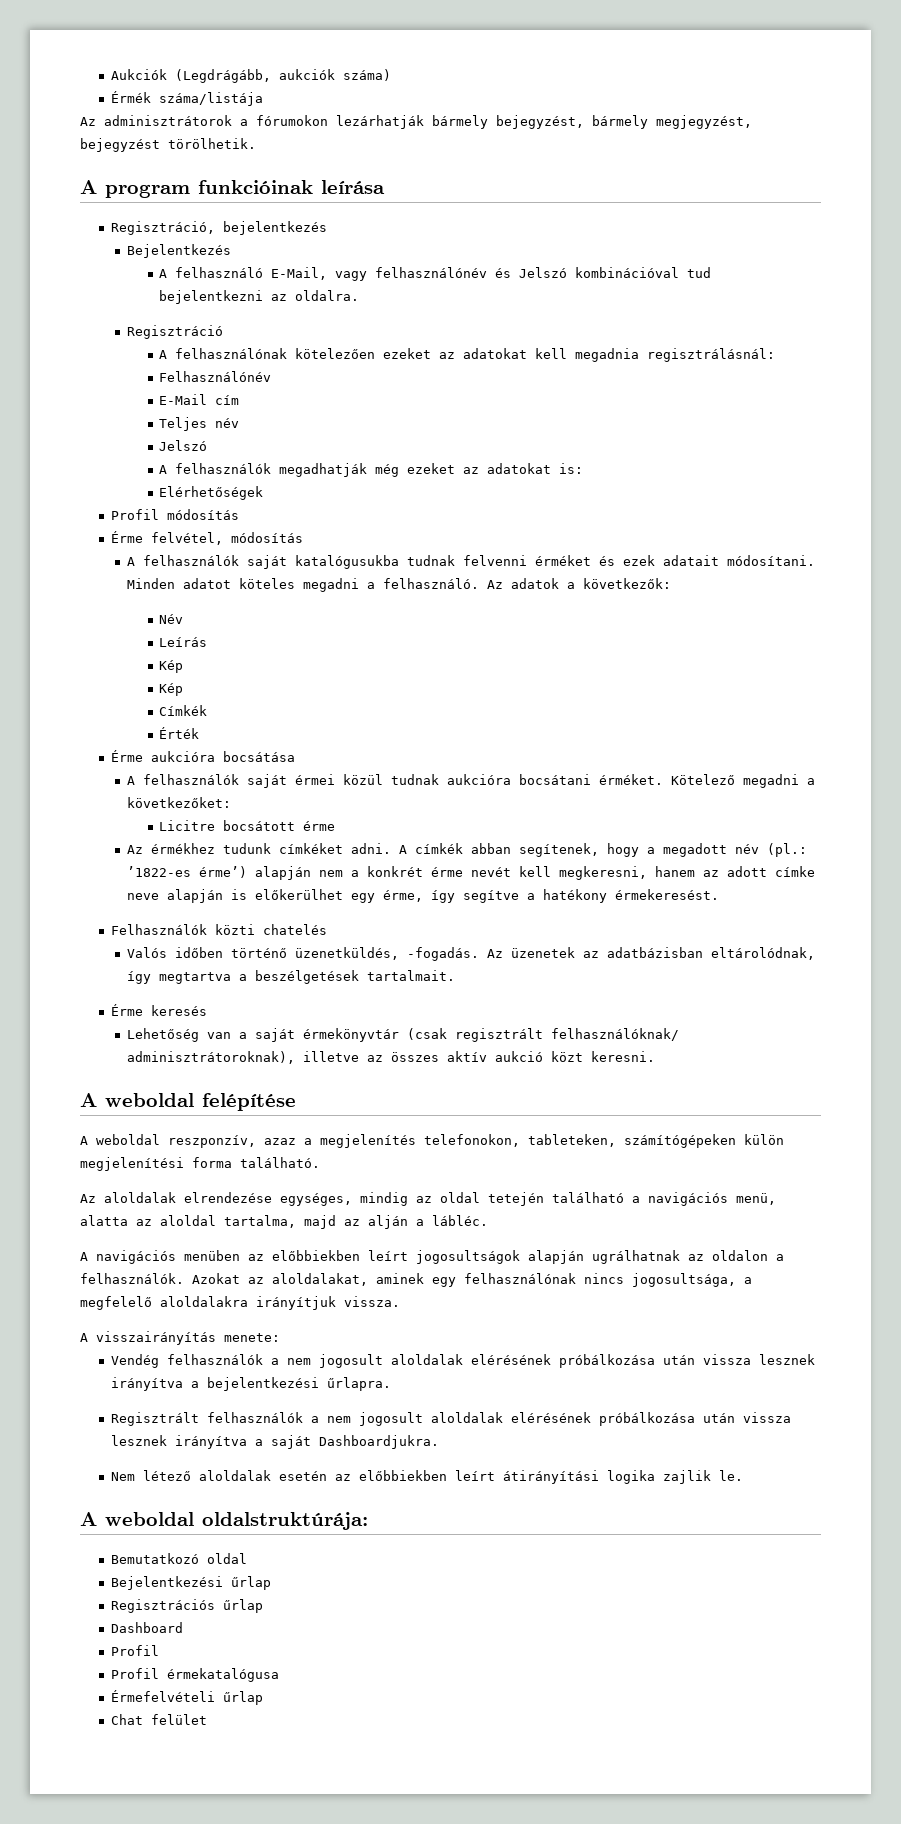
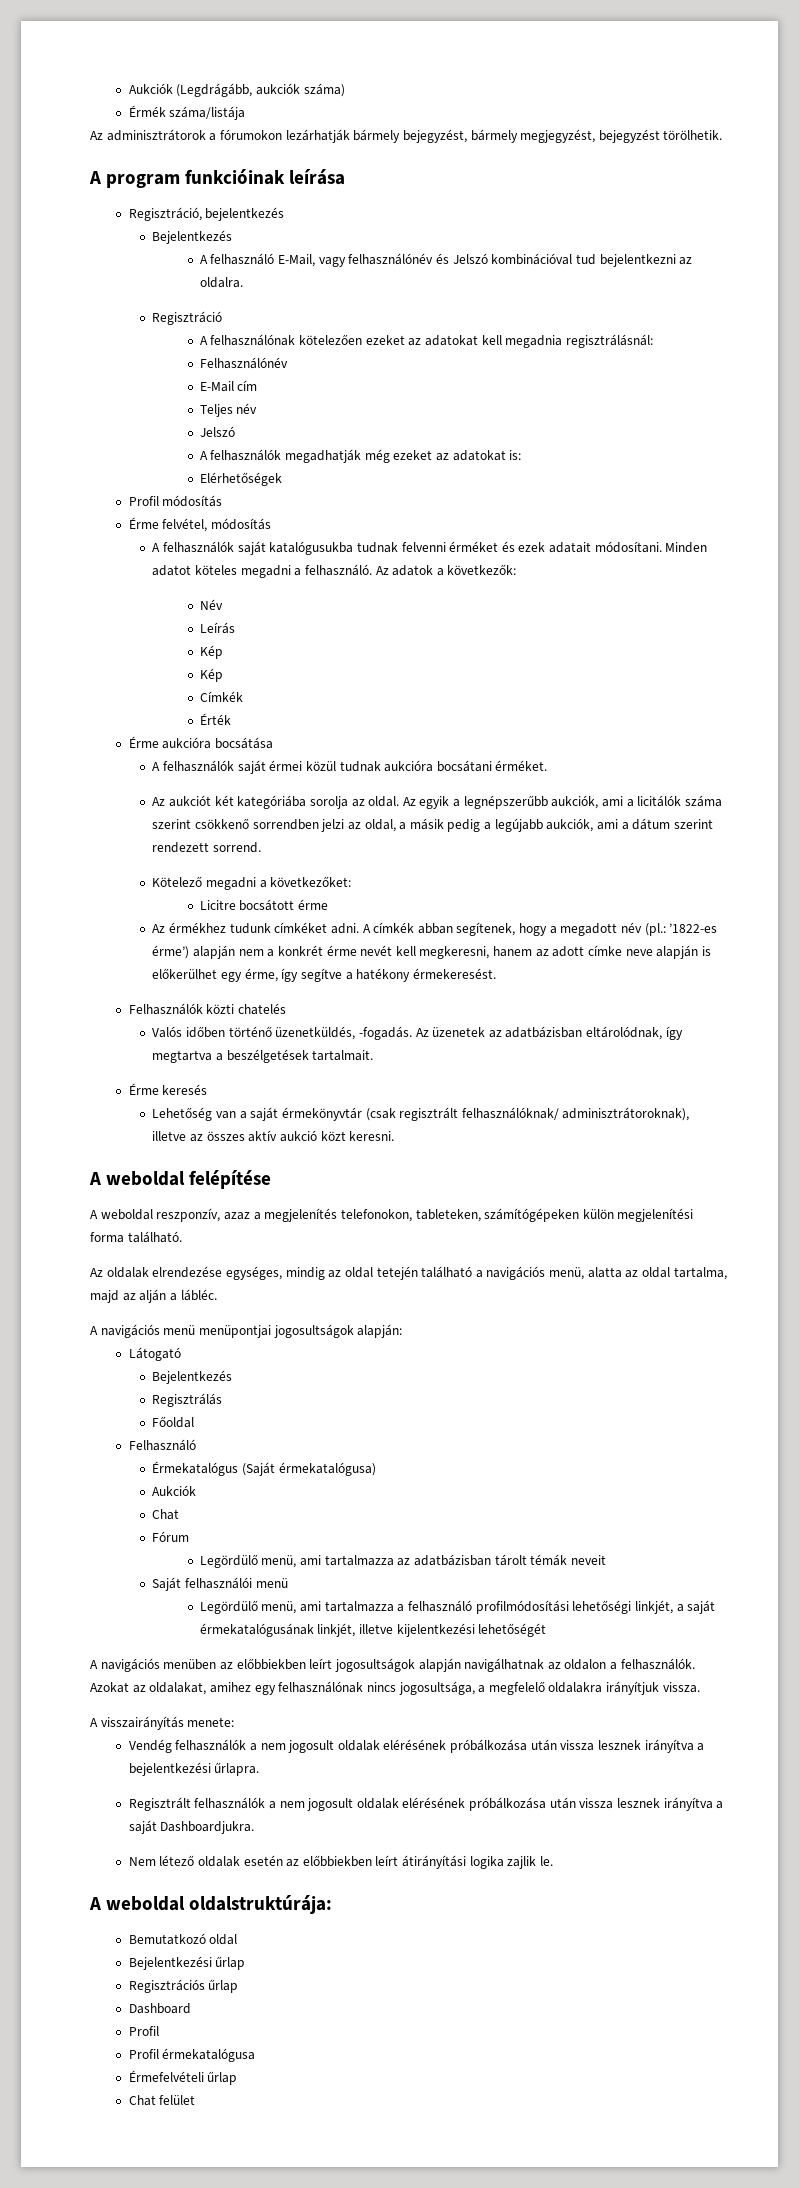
- A felhasználók saját érmei közül tudnak aukcióra bocsátani érméket. Kötelező megadni a következőket:
+ A felhasználók saját érmei közül tudnak aukcióra bocsátani érméket.
+ Az aukciót két kategóriába sorolja az oldal. Az egyik a legnépszerűbb aukciók, ami a licitálók száma szerint csökkenő sorrendben jelzi az oldal, a másik pedig a legújabb aukciók, ami a dátum szerint rendezett sorrend.
+ Kötelező megadni a következőket:
- Az aloldalak elrendezése egységes, mindig az oldal tetején található a navigációs menü, alatta az aloldal tartalma, majd az alján a lábléc.
+ Az oldalak elrendezése egységes, mindig az oldal tetején található a navigációs menü, alatta az oldal tartalma, majd az alján a lábléc.
+ A navigációs menü menüpontjai jogosultságok alapján:
+ Látogató
+ Bejelentkezés
+ Regisztrálás
+ Főoldal
+ Felhasználó
+ Érmekatalógus (Saját érmekatalógusa)
+ Aukciók
+ Chat
+ Fórum
+ Legördülő menü, ami tartalmazza az adatbázisban tárolt témák neveit
+ Saját felhasználói menü
+ Legördülő menü, ami tartalmazza a felhasználó profilmódosítási lehetőségi linkjét, a saját érmekatalógusának linkjét, illetve kijelentkezési lehetőségét
- A navigációs menüben az előbbiekben leírt jogosultságok alapján ugrálhatnak az oldalon a felhasználók.
+ A navigációs menüben az előbbiekben leírt jogosultságok alapján navigálhatnak az oldalon a felhasználók.
- Azokat az aloldalakat, aminek egy felhasználónak nincs jogosultsága, a megfelelő aloldalakra irányítjuk vissza.
+ Azokat az oldalakat, amihez egy felhasználónak nincs jogosultsága, a megfelelő oldalakra irányítjuk vissza.
- Vendég felhasználók a nem jogosult aloldalak elérésének próbálkozása után vissza lesznek irányítva a bejelentkezési űrlapra.
+ Vendég felhasználók a nem jogosult oldalak elérésének próbálkozása után vissza lesznek irányítva a bejelentkezési űrlapra.
- Regisztrált felhasználók a nem jogosult aloldalak elérésének próbálkozása után vissza lesznek irányítva a saját Dashboardjukra.
+ Regisztrált felhasználók a nem jogosult oldalak elérésének próbálkozása után vissza lesznek irányítva a saját Dashboardjukra.
- Nem létező aloldalak esetén az előbbiekben leírt átirányítási logika zajlik le.
+ Nem létező oldalak esetén az előbbiekben leírt átirányítási logika zajlik le.

